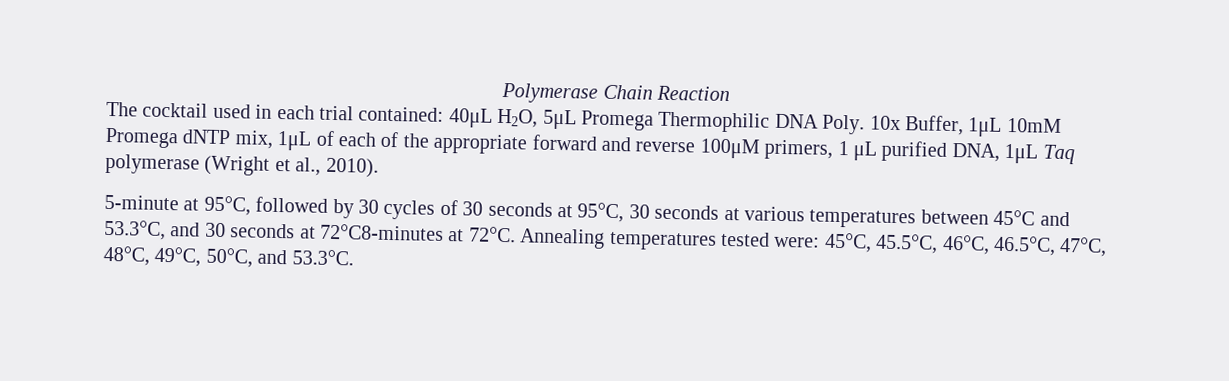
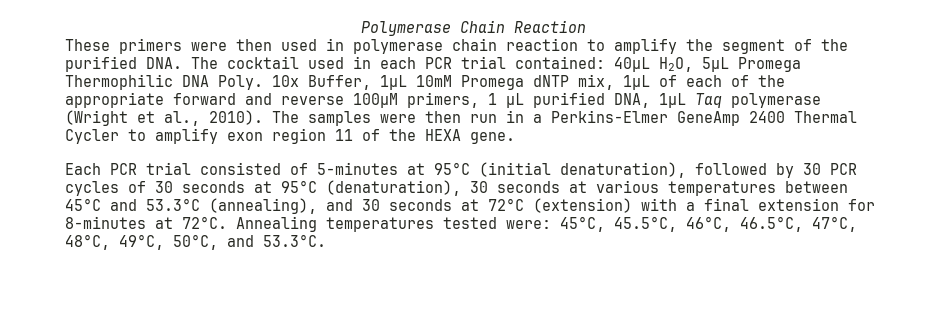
- The cocktail used in each trial contained: 40μL H2O, 5μL Promega Thermophilic DNA Poly.
+ These primers were then used in polymerase chain reaction to amplify the segment of the purified DNA. The cocktail used in each PCR trial contained: 40μL H2O, 5μL Promega Thermophilic DNA Poly.
- 10x Buffer, 1μL 10mM Promega dNTP mix, 1μL of each of the appropriate forward and reverse 100μM primers, 1 μL purified DNA, 1μL Taq polymerase (Wright et al., 2010).
- 5-minute at 95°C, followed by 30 cycles of 30 seconds at 95°C, 30 seconds at various temperatures between 45°C and 53.3°C, and 30 seconds at 72°C8-minutes at 72°C.
+ 10x Buffer, 1μL 10mM Promega dNTP mix, 1μL of each of the appropriate forward and reverse 100μM primers, 1 μL purified DNA, 1μL Taq polymerase (Wright et al., 2010). The samples were then run in a Perkins-Elmer GeneAmp 2400 Thermal Cycler to amplify exon region 11 of the HEXA gene.
+ Each PCR trial consisted of 5-minutes at 95°C (initial denaturation), followed by 30 PCR cycles of 30 seconds at 95°C (denaturation), 30 seconds at various temperatures between 45°C and 53.3°C (annealing), and 30 seconds at 72°C (extension) with a final extension for 8-minutes at 72°C.

